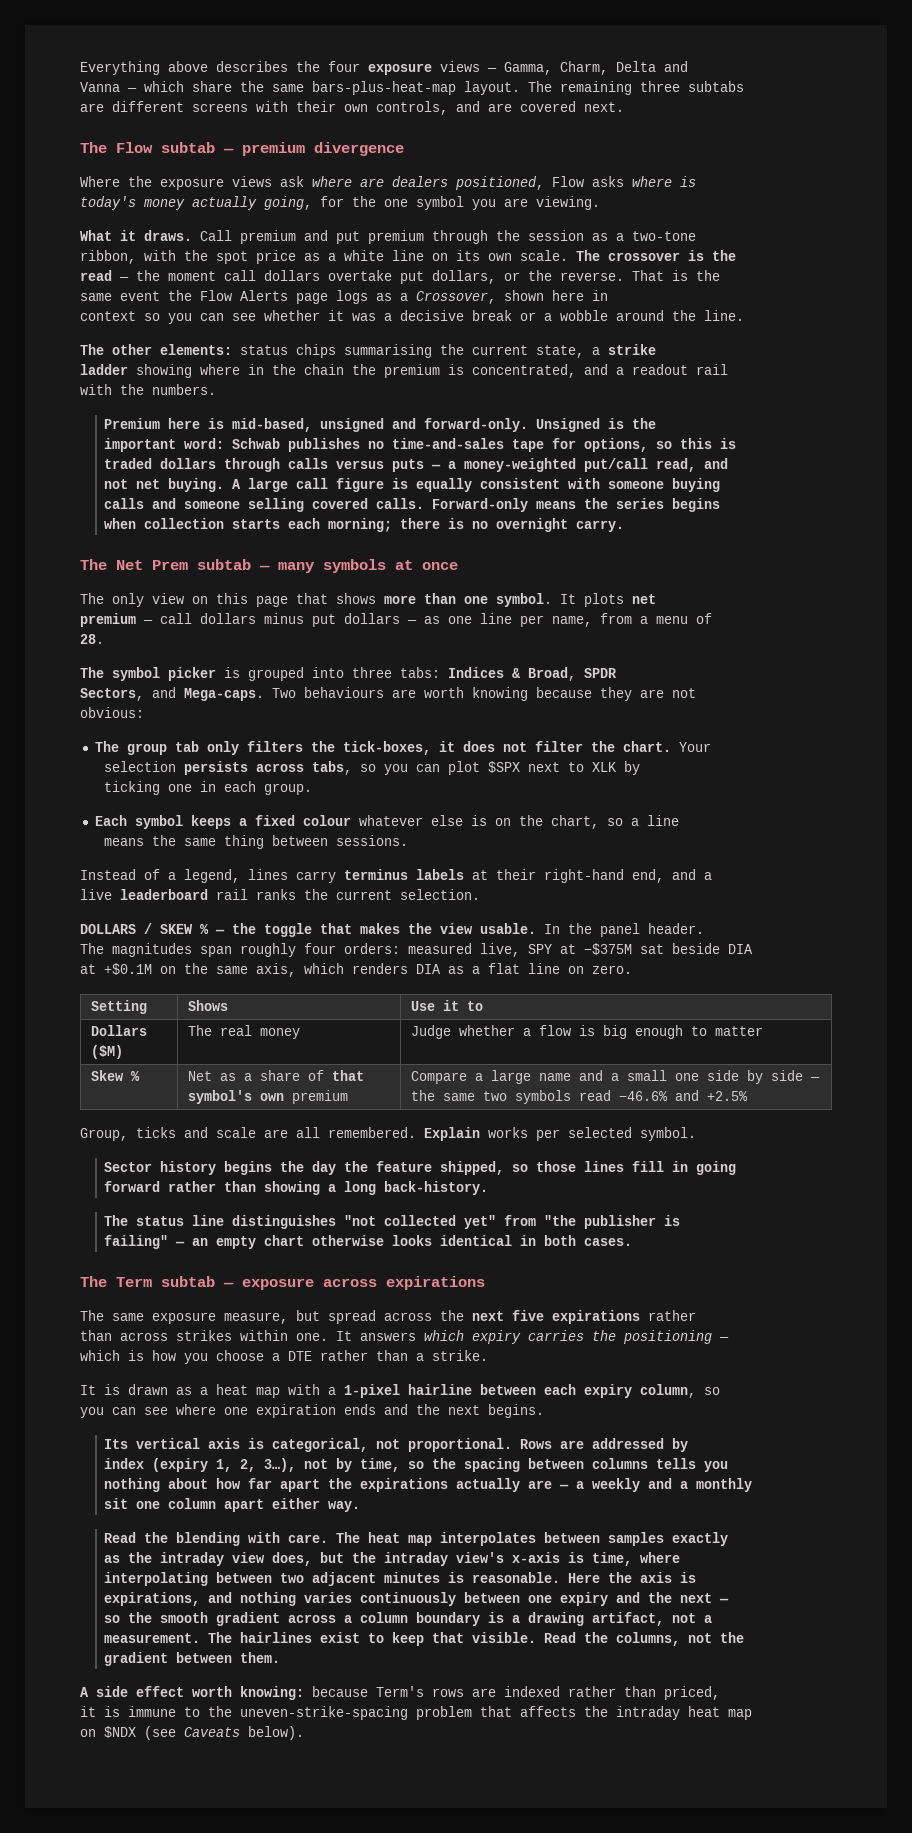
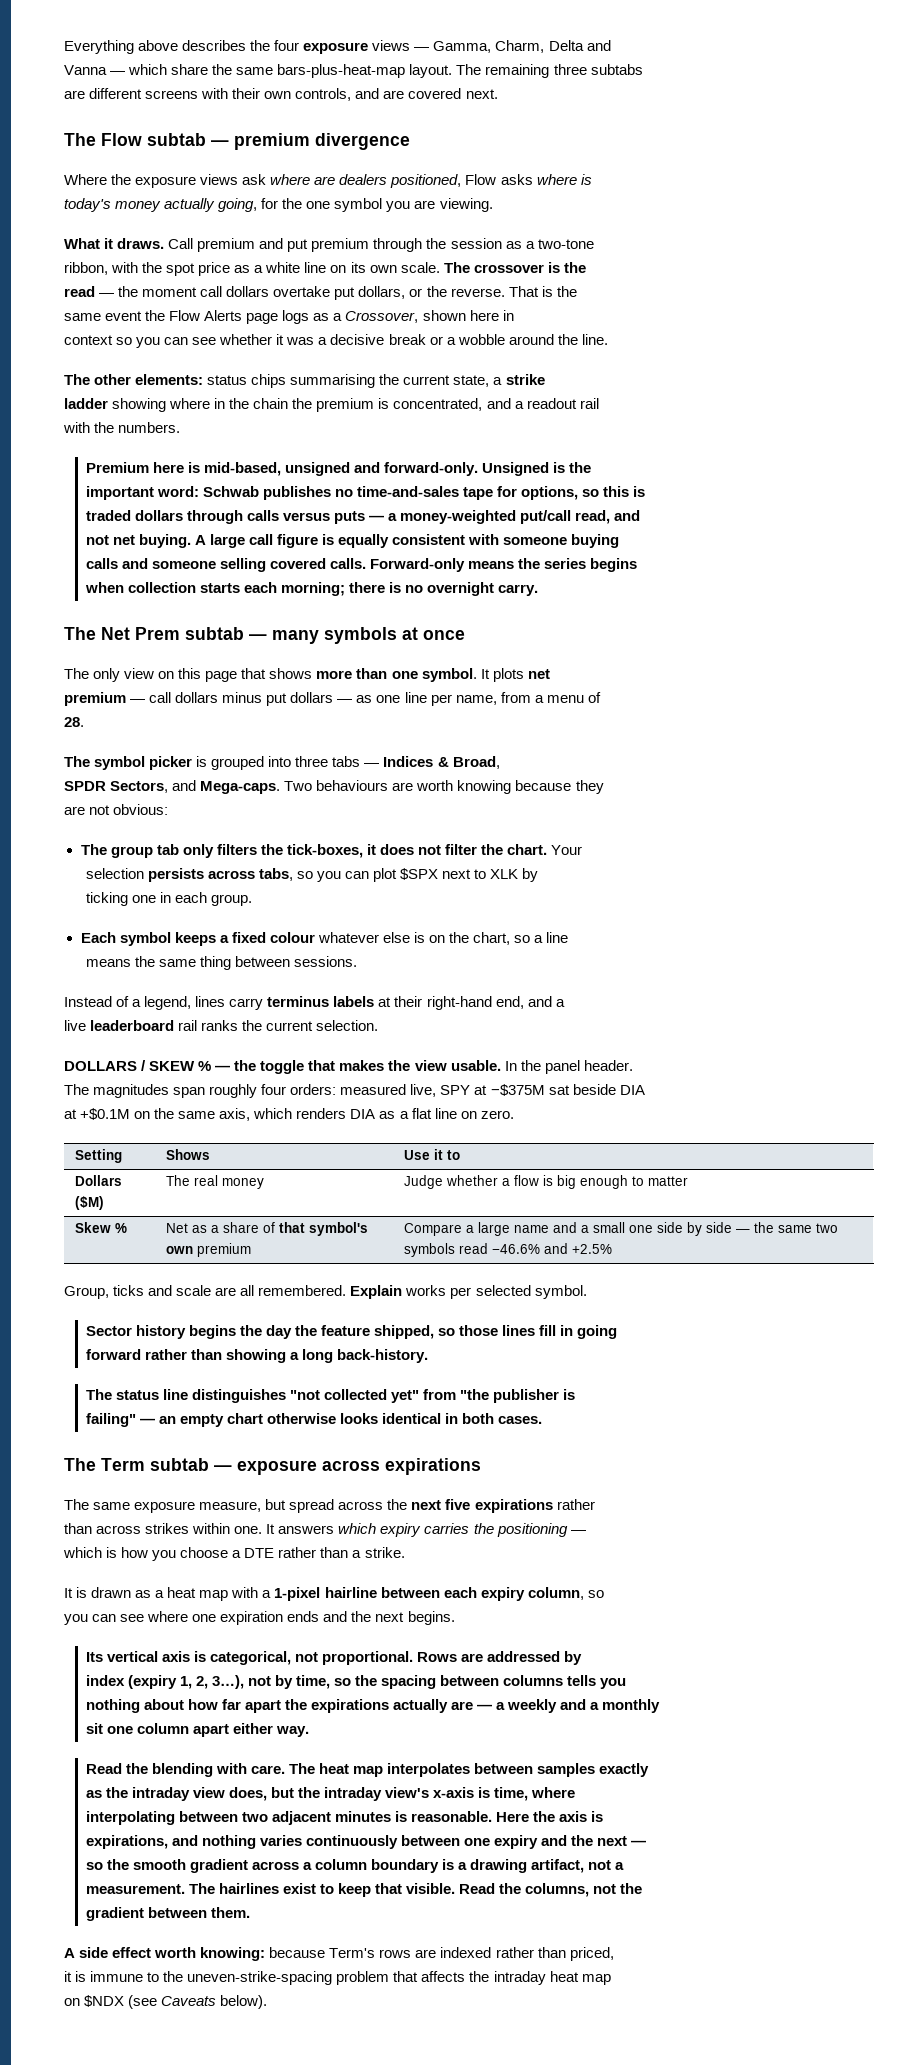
- The symbol picker is grouped into three tabs: Indices & Broad, SPDR
- Sectors, and Mega-caps.
+ The symbol picker is grouped into three tabs — Indices & Broad,
+ SPDR Sectors, and Mega-caps.
- Two behaviours are worth knowing because they are not
- obvious:
+ Two behaviours are worth knowing because they
+ are not obvious:

